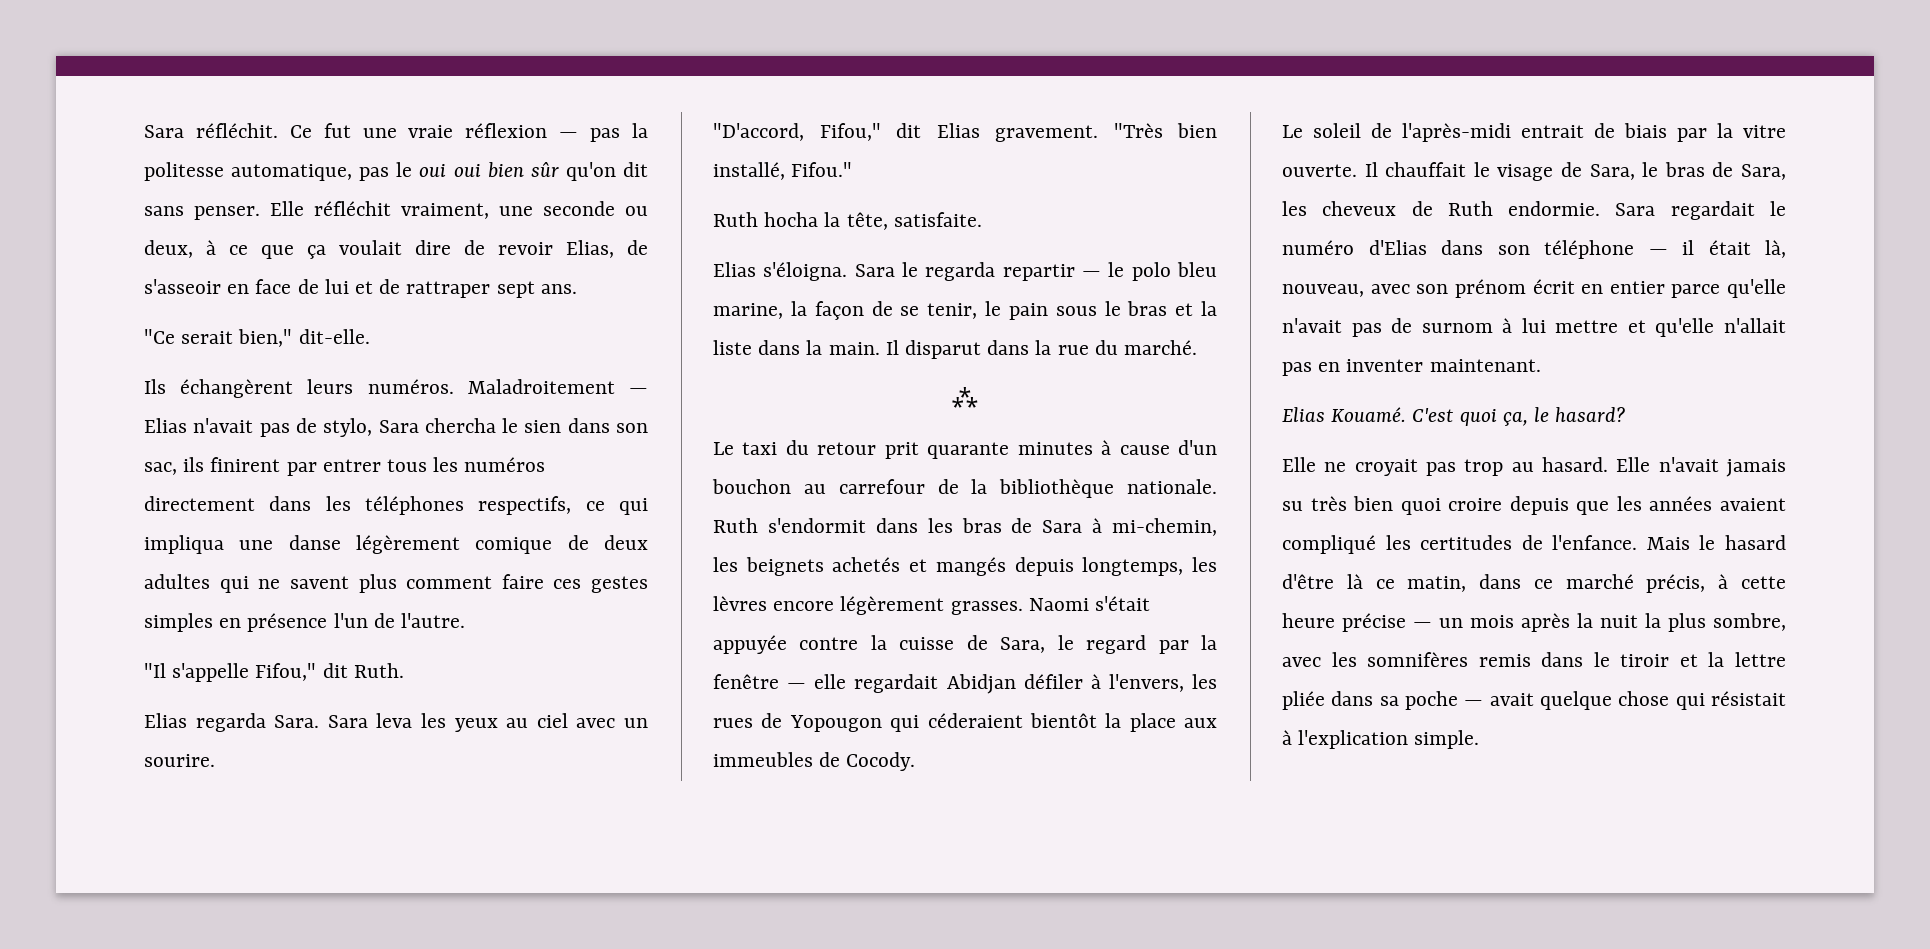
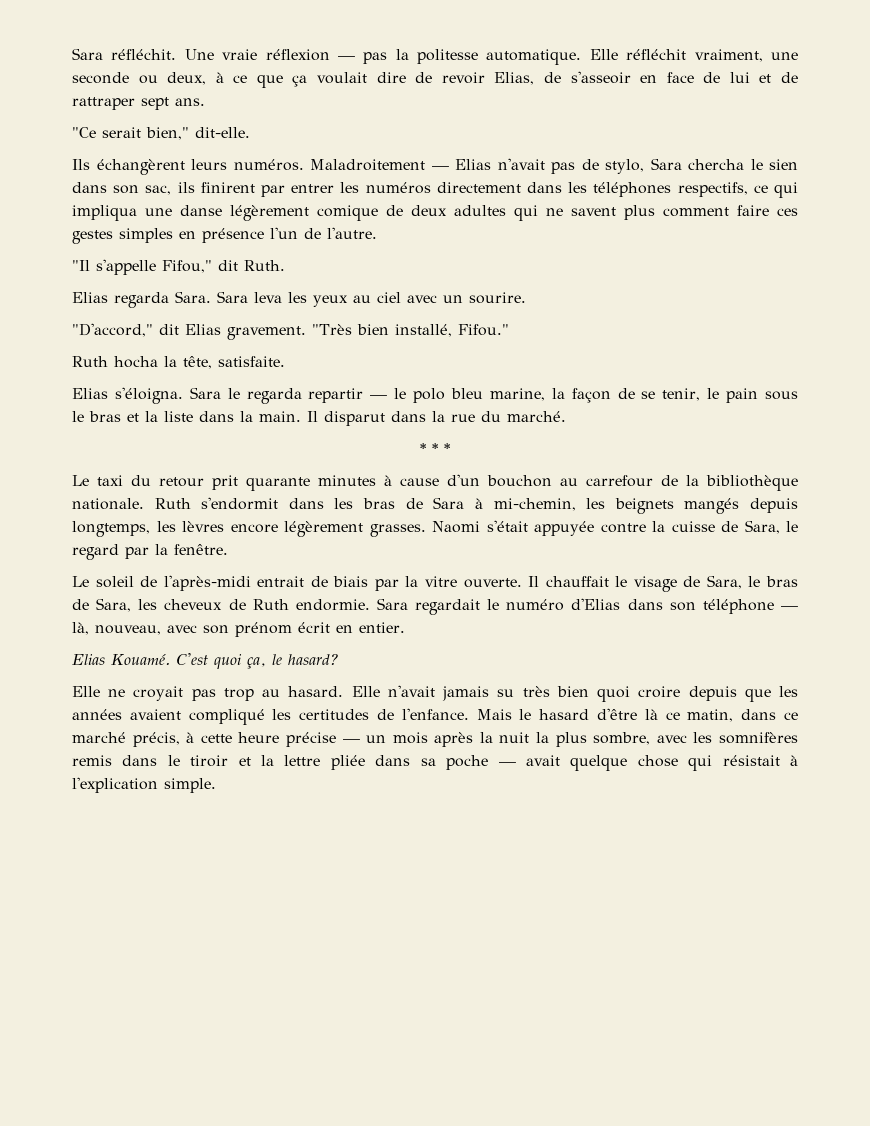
- Ce fut une vraie réflexion — pas la politesse automatique, pas le oui oui bien sûr qu'on dit sans penser.
+ Une vraie réflexion — pas la politesse automatique.
- Maladroitement — Elias n'avait pas de stylo, Sara chercha le sien dans son sac, ils finirent par entrer tous les numéros directement dans les téléphones respectifs, ce qui impliqua une danse légèrement comique de deux adultes qui ne savent plus comment faire ces gestes simples en présence l'un de l'autre.
+ Maladroitement — Elias n'avait pas de stylo, Sara chercha le sien dans son sac, ils finirent par entrer les numéros directement dans les téléphones respectifs, ce qui impliqua une danse légèrement comique de deux adultes qui ne savent plus comment faire ces gestes simples en présence l'un de l'autre.
- "D'accord, Fifou," dit Elias gravement.
+ "D'accord," dit Elias gravement.
- ⁂
+ * * *
- Ruth s'endormit dans les bras de Sara à mi-chemin, les beignets achetés et mangés depuis longtemps, les lèvres encore légèrement grasses.
+ Ruth s'endormit dans les bras de Sara à mi-chemin, les beignets mangés depuis longtemps, les lèvres encore légèrement grasses.
- Naomi s'était appuyée contre la cuisse de Sara, le regard par la fenêtre — elle regardait Abidjan défiler à l'envers, les rues de Yopougon qui céderaient bientôt la place aux immeubles de Cocody.
+ Naomi s'était appuyée contre la cuisse de Sara, le regard par la fenêtre.
- Sara regardait le numéro d'Elias dans son téléphone — il était là, nouveau, avec son prénom écrit en entier parce qu'elle n'avait pas de surnom à lui mettre et qu'elle n'allait pas en inventer maintenant.
+ Sara regardait le numéro d'Elias dans son téléphone — là, nouveau, avec son prénom écrit en entier.

